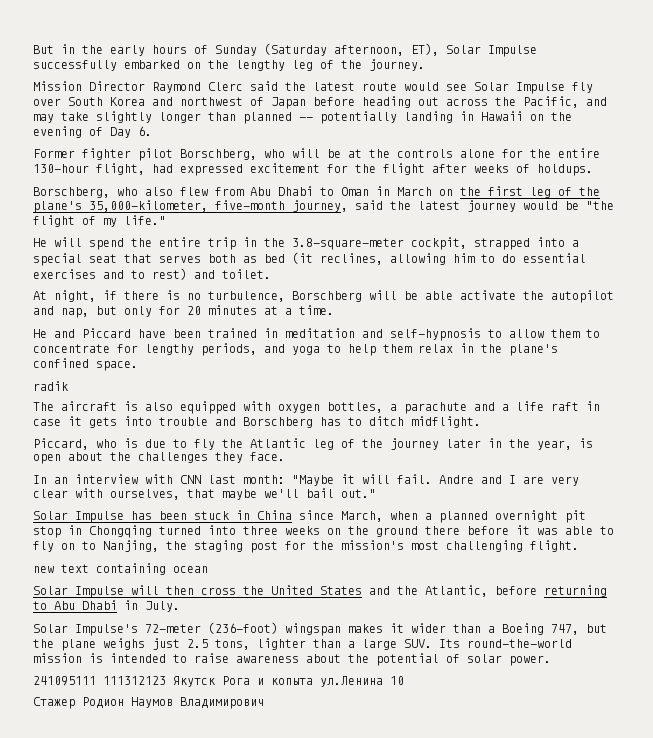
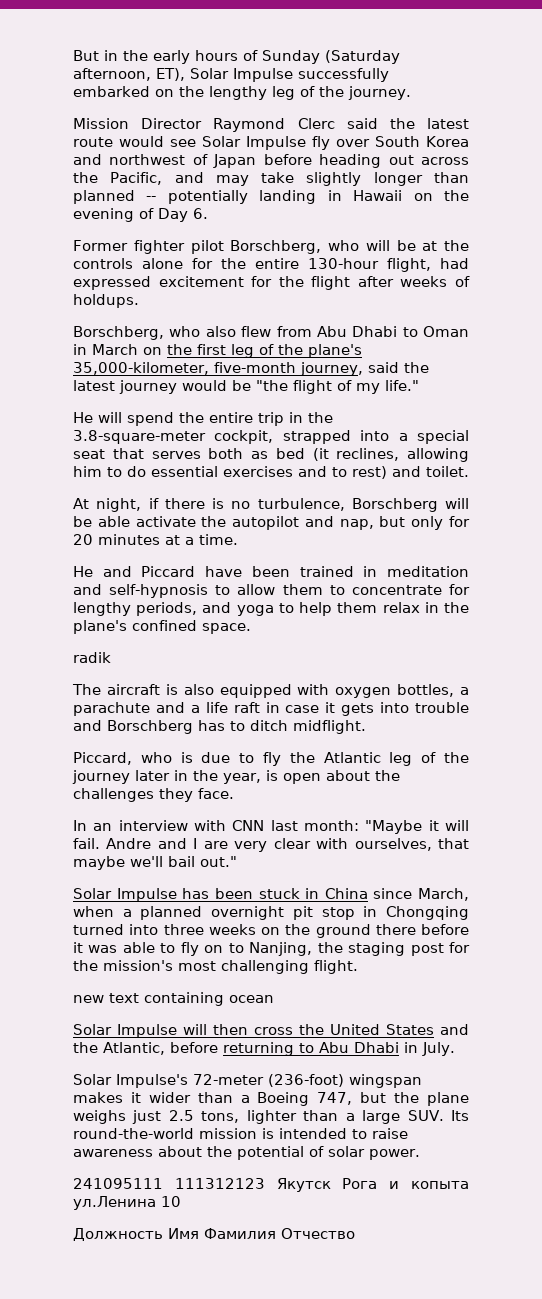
- Стажер Родион Наумов Владимирович
+ Должность Имя Фамилия Отчество

